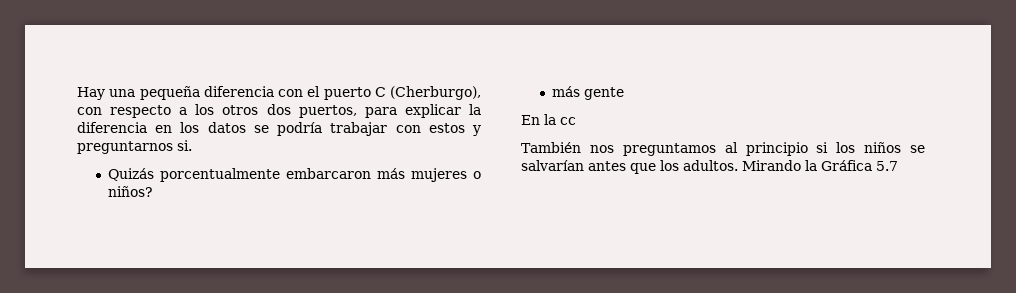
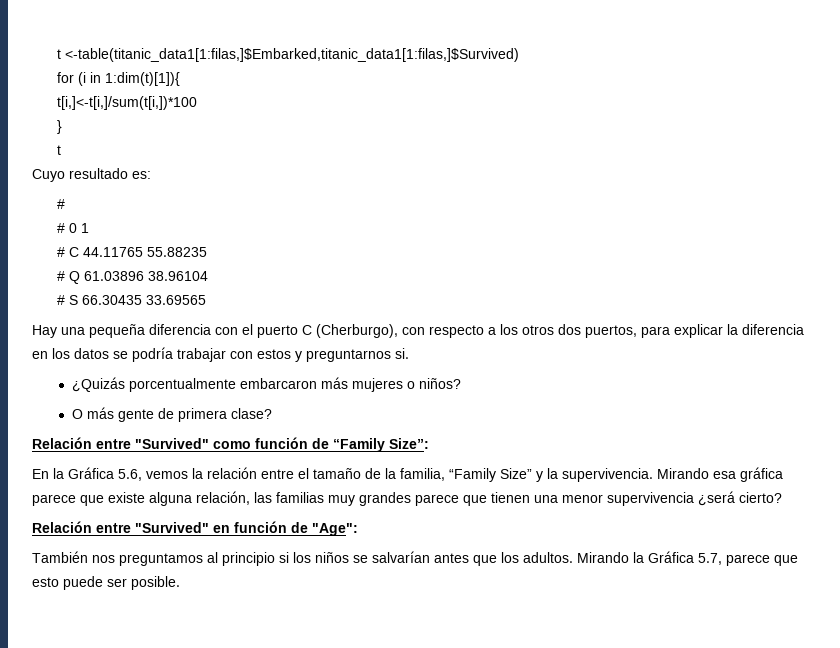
+ t <-table(titanic_data1[1:filas,]$Embarked,titanic_data1[1:filas,]$Survived)
+ for (i in 1:dim(t)[1]){
+ t[i,]<-t[i,]/sum(t[i,])*100
+ }
+ t
+ Cuyo resultado es:
+ #
+ # 0 1
+ # C 44.11765 55.88235
+ # Q 61.03896 38.96104
+ # S 66.30435 33.69565
- Quizás porcentualmente embarcaron más mujeres o niños?
+ ¿Quizás porcentualmente embarcaron más mujeres o niños?
- más gente
- En la cc
+ O más gente de primera clase?
+ Relación entre "Survived" como función de “Family Size”:
+ En la Gráfica 5.6, vemos la relación entre el tamaño de la familia, “Family Size” y la supervivencia. Mirando esa gráfica parece que existe alguna relación, las familias muy grandes parece que tienen una menor supervivencia ¿será cierto?
+ Relación entre "Survived" en función de "Age":
- Mirando la Gráfica 5.7
+ Mirando la Gráfica 5.7, parece que esto puede ser posible.

